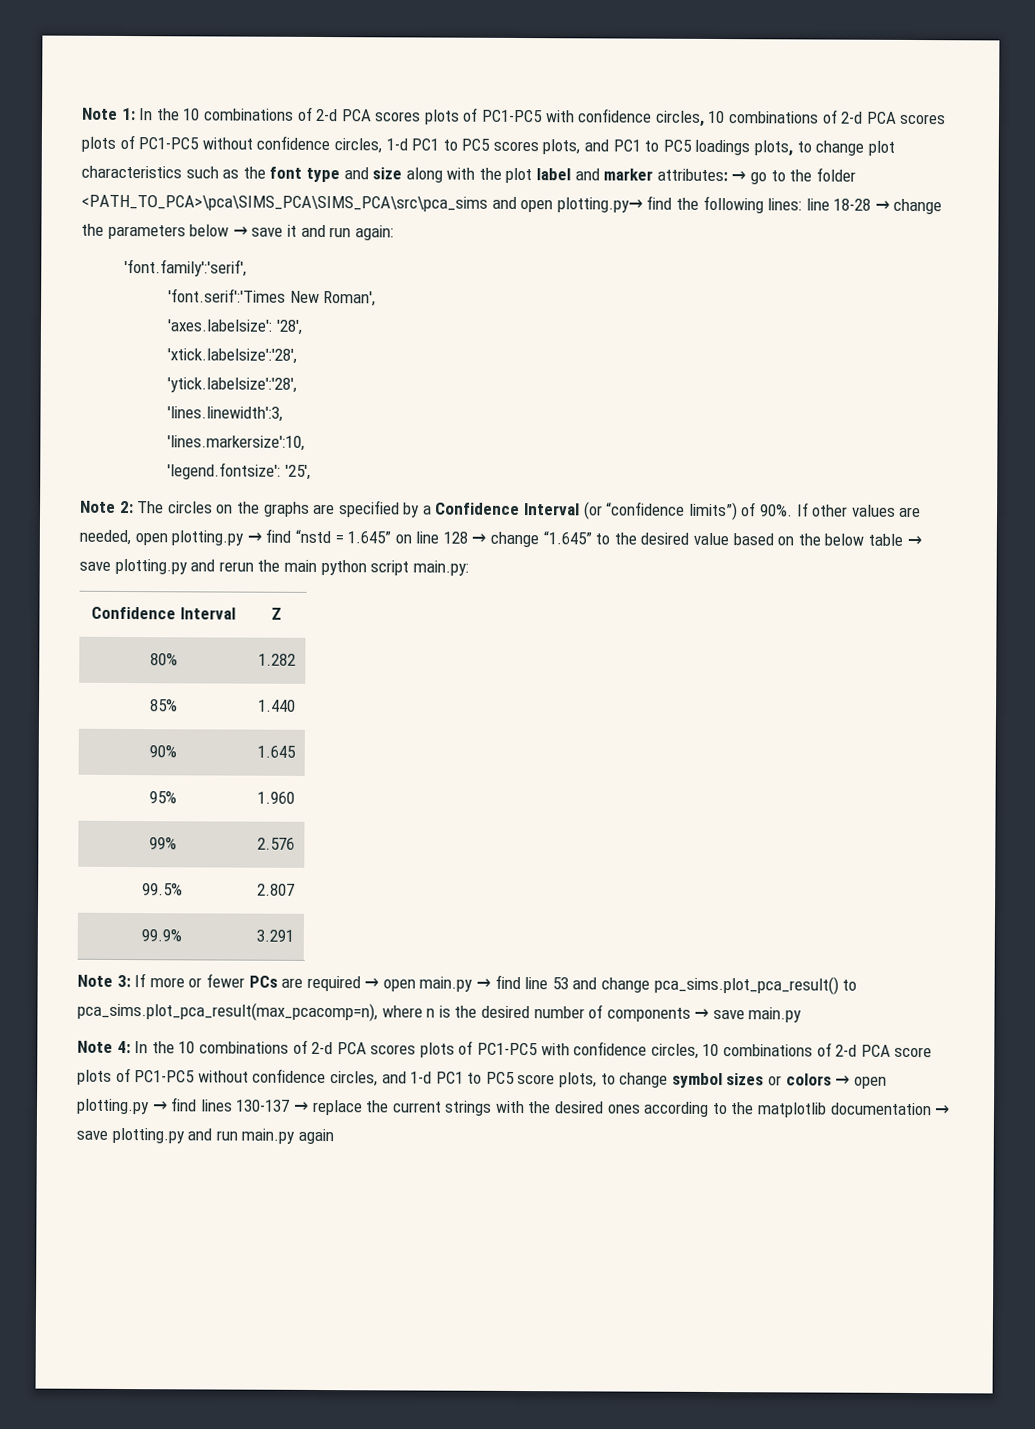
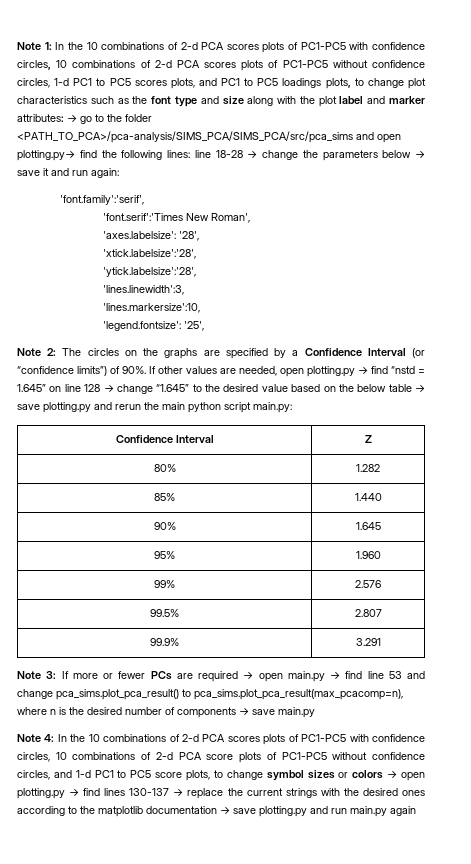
- → go to the folder <PATH_TO_PCA>\pca\SIMS_PCA\SIMS_PCA\src\pca_sims and open plotting.py→ find the following lines:
+ → go to the folder <PATH_TO_PCA>/pca-analysis/SIMS_PCA/SIMS_PCA/src/pca_sims and open plotting.py→ find the following lines:

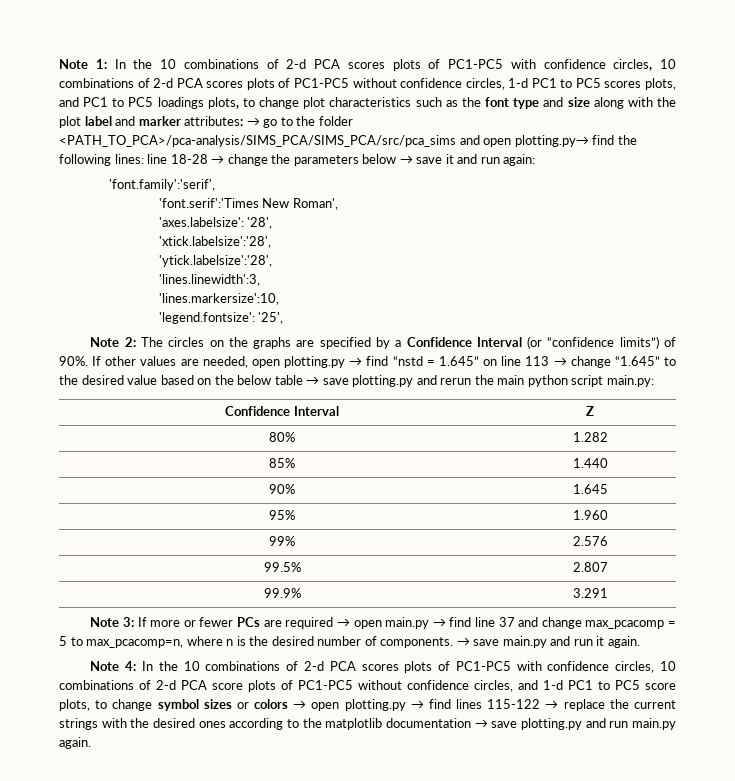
- If other values are needed, open plotting.py → find “nstd = 1.645” on line 128 → change “1.645” to the desired value based on the below table → save plotting.py and rerun the main python script main.py:
+ If other values are needed, open plotting.py → find “nstd = 1.645” on line 113 → change “1.645” to the desired value based on the below table → save plotting.py and rerun the main python script main.py:
- Note 3: If more or fewer PCs are required → open main.py → find line 53 and change pca_sims.plot_pca_result() to pca_sims.plot_pca_result(max_pcacomp=n), where n is the desired number of components → save main.py
+ Note 3: If more or fewer PCs are required → open main.py → find line 37 and change max_pcacomp = 5 to max_pcacomp=n, where n is the desired number of components. → save main.py and run it again.
- In the 10 combinations of 2-d PCA scores plots of PC1-PC5 with confidence circles, 10 combinations of 2-d PCA score plots of PC1-PC5 without confidence circles, and 1-d PC1 to PC5 score plots, to change symbol sizes or colors → open plotting.py → find lines 130-137 → replace the current strings with the desired ones according to the matplotlib documentation → save plotting.py and run main.py again
+ In the 10 combinations of 2-d PCA scores plots of PC1-PC5 with confidence circles, 10 combinations of 2-d PCA score plots of PC1-PC5 without confidence circles, and 1-d PC1 to PC5 score plots, to change symbol sizes or colors → open plotting.py → find lines 115-122 → replace the current strings with the desired ones according to the matplotlib documentation → save plotting.py and run main.py again.

